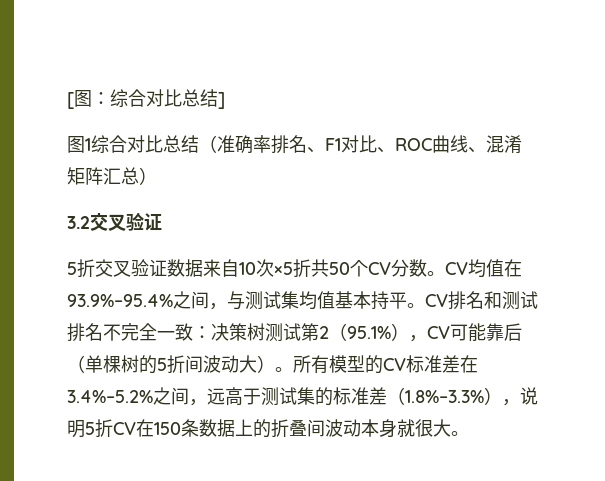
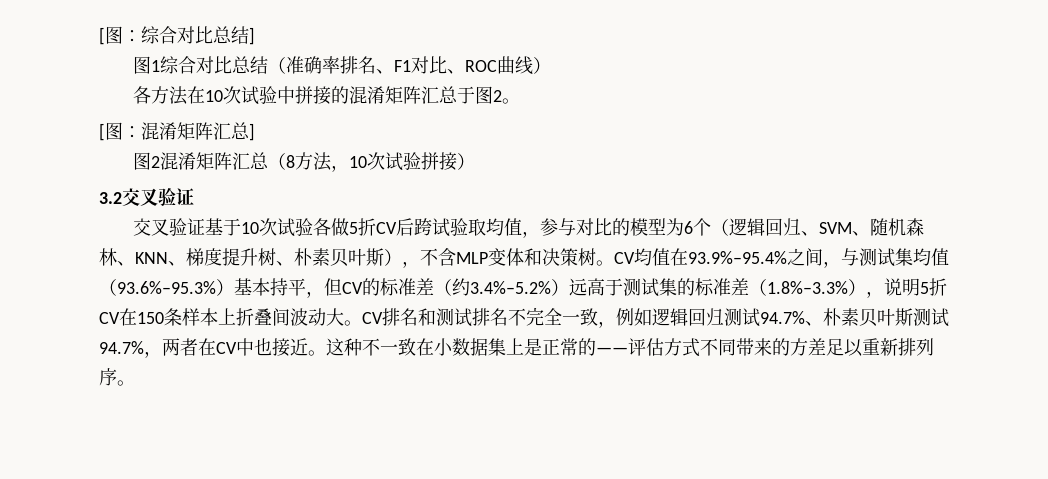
- 图1综合对比总结（准确率排名、F1对比、ROC曲线、混淆矩阵汇总）
+ 图1综合对比总结（准确率排名、F1对比、ROC曲线）
+ 各方法在10次试验中拼接的混淆矩阵汇总于图2。
+ [图：混淆矩阵汇总]
+ 图2混淆矩阵汇总（8方法，10次试验拼接）
- 5折交叉验证数据来自10次×5折共50个CV分数。
+ 交叉验证基于10次试验各做5折CV后跨试验取均值，参与对比的模型为6个（逻辑回归、SVM、随机森林、KNN、梯度提升树、朴素贝叶斯），不含MLP变体和决策树。
- CV均值在93.9%–95.4%之间，与测试集均值基本持平。CV排名和测试排名不完全一致：决策树测试第2（95.1%），CV可能靠后（单棵树的5折间波动大）。所有模型的CV标准差在3.4%–5.2%之间，远高于测试集的标准差（1.8%–3.3%），说明5折CV在150条数据上的折叠间波动本身就很大。
+ CV均值在93.9%–95.4%之间，与测试集均值（93.6%–95.3%）基本持平，但CV的标准差（约3.4%–5.2%）远高于测试集的标准差（1.8%–3.3%），说明5折CV在150条样本上折叠间波动大。CV排名和测试排名不完全一致，例如逻辑回归测试94.7%、朴素贝叶斯测试94.7%，两者在CV中也接近。这种不一致在小数据集上是正常的——评估方式不同带来的方差足以重新排列序。

